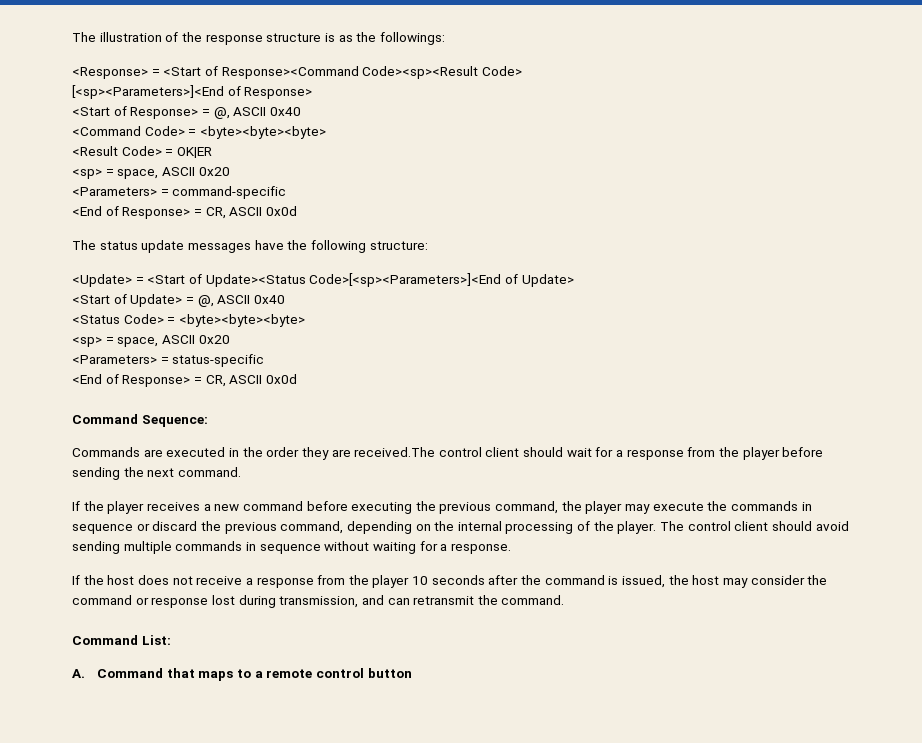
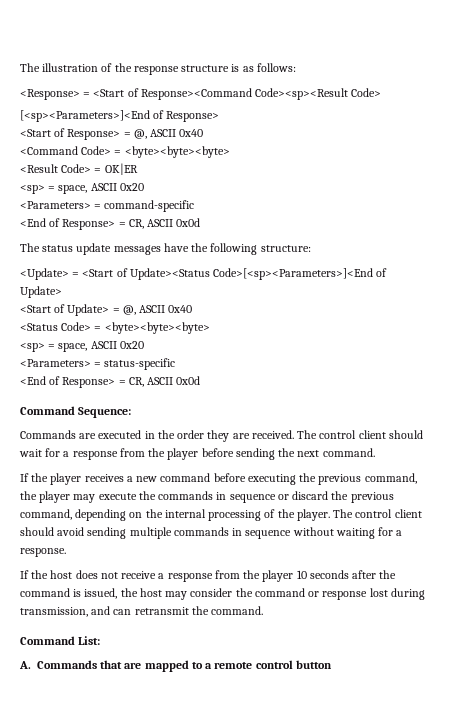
- The illustration of the response structure is as the followings:
+ The illustration of the response structure is as follows:
- Commands are executed in the order they are received.The control client should wait for a response from the player before sending the next command.
+ Commands are executed in the order they are received. The control client should wait for a response from the player before sending the next command.
- A. Command that maps to a remote control button
+ A. Commands that are mapped to a remote control button

